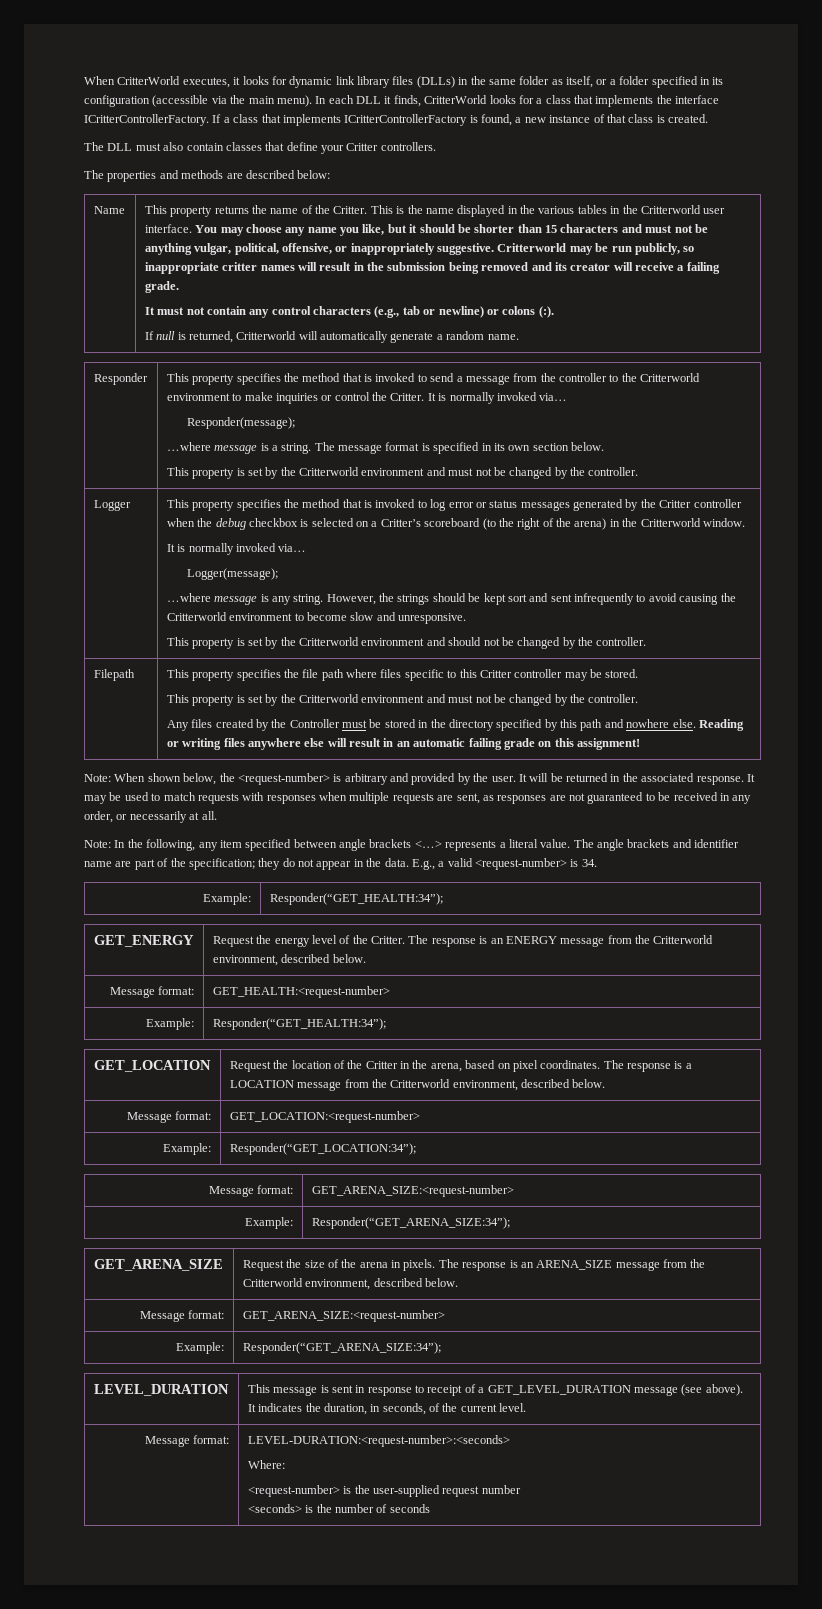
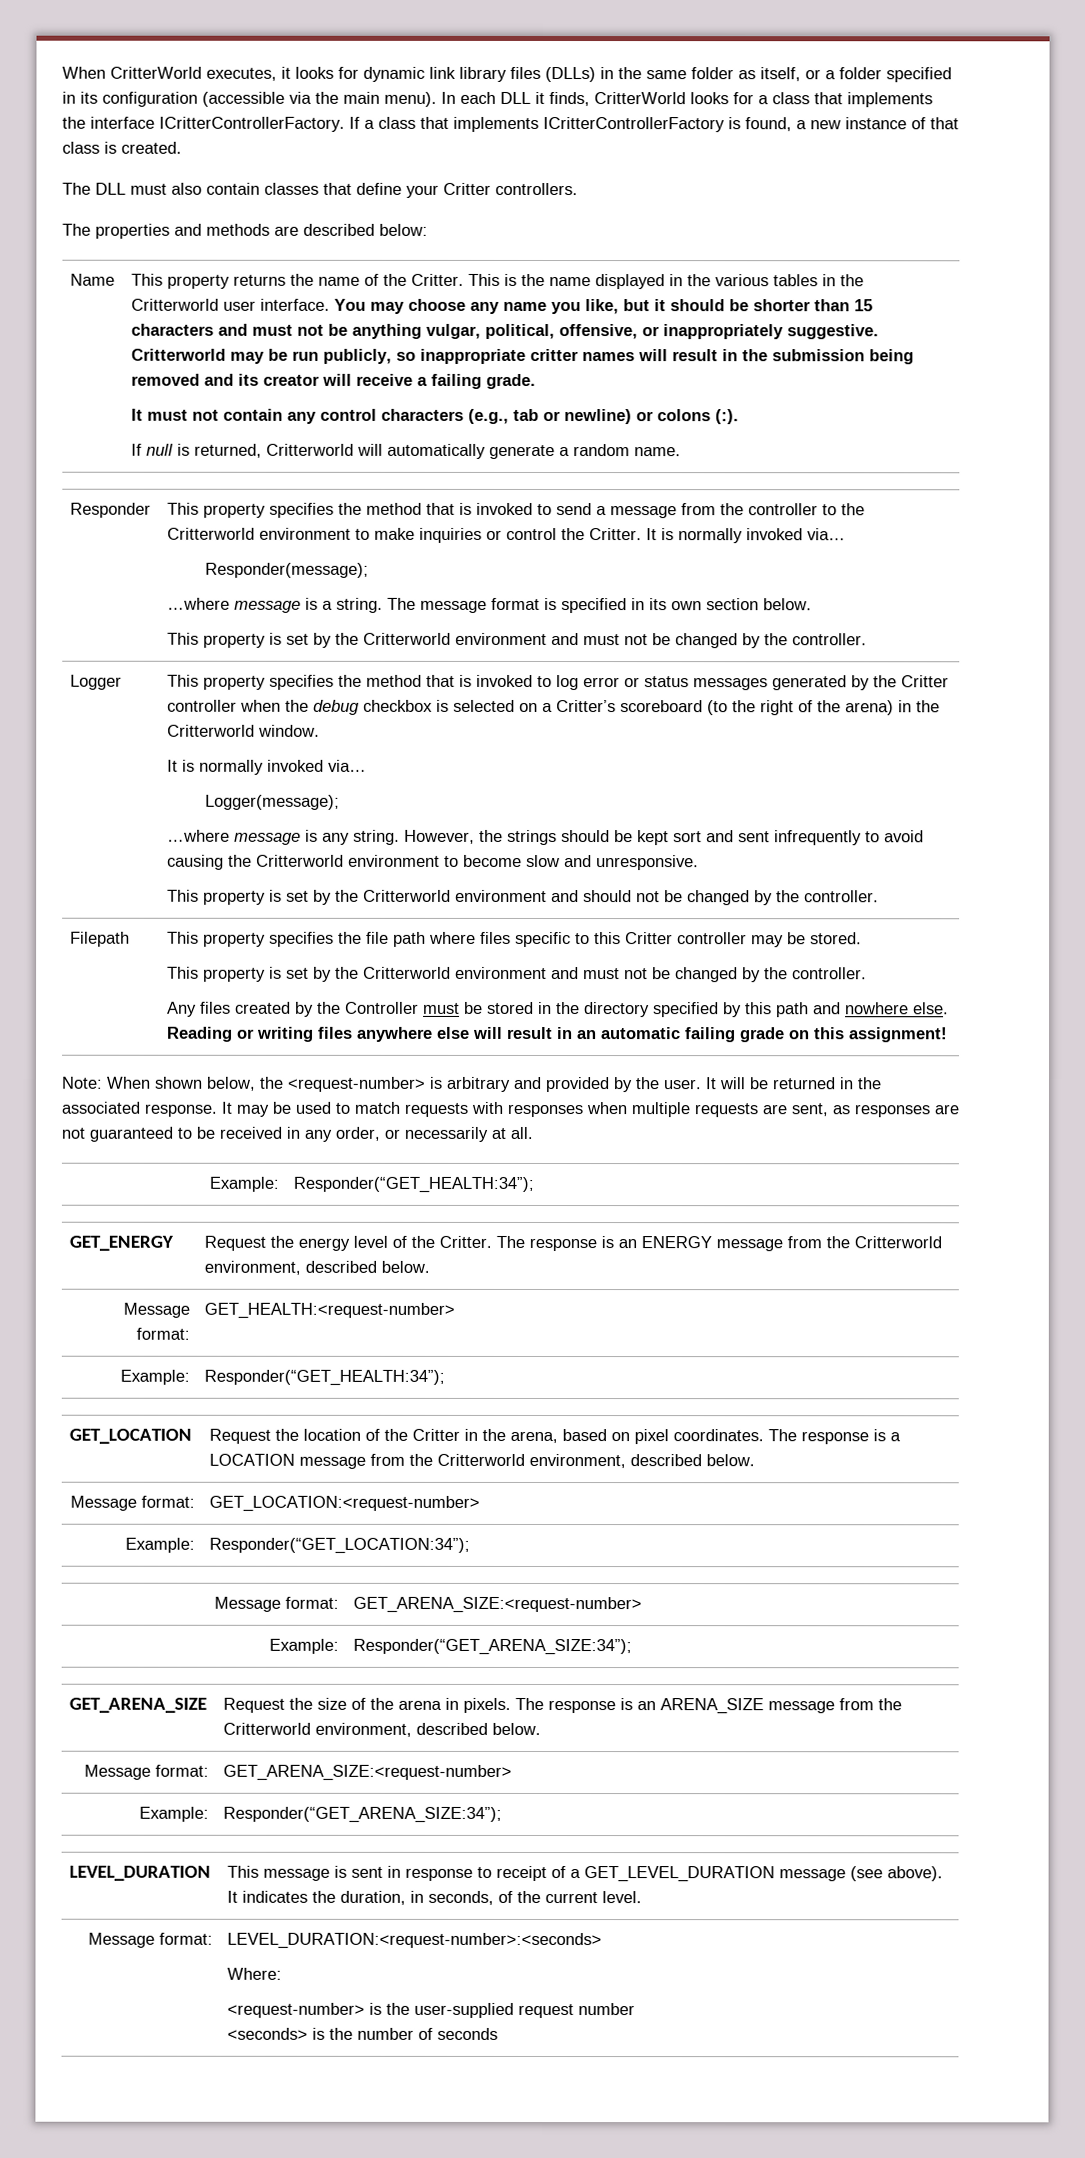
- Note: In the following, any item specified between angle brackets <…> represents a literal value. The angle brackets and identifier name are part of the specification; they do not appear in the data. E.g., a valid <request-number> is 34.
- Message format: | LEVEL-DURATION:<request-number>:<seconds>
+ Message format: | LEVEL_DURATION:<request-number>:<seconds>

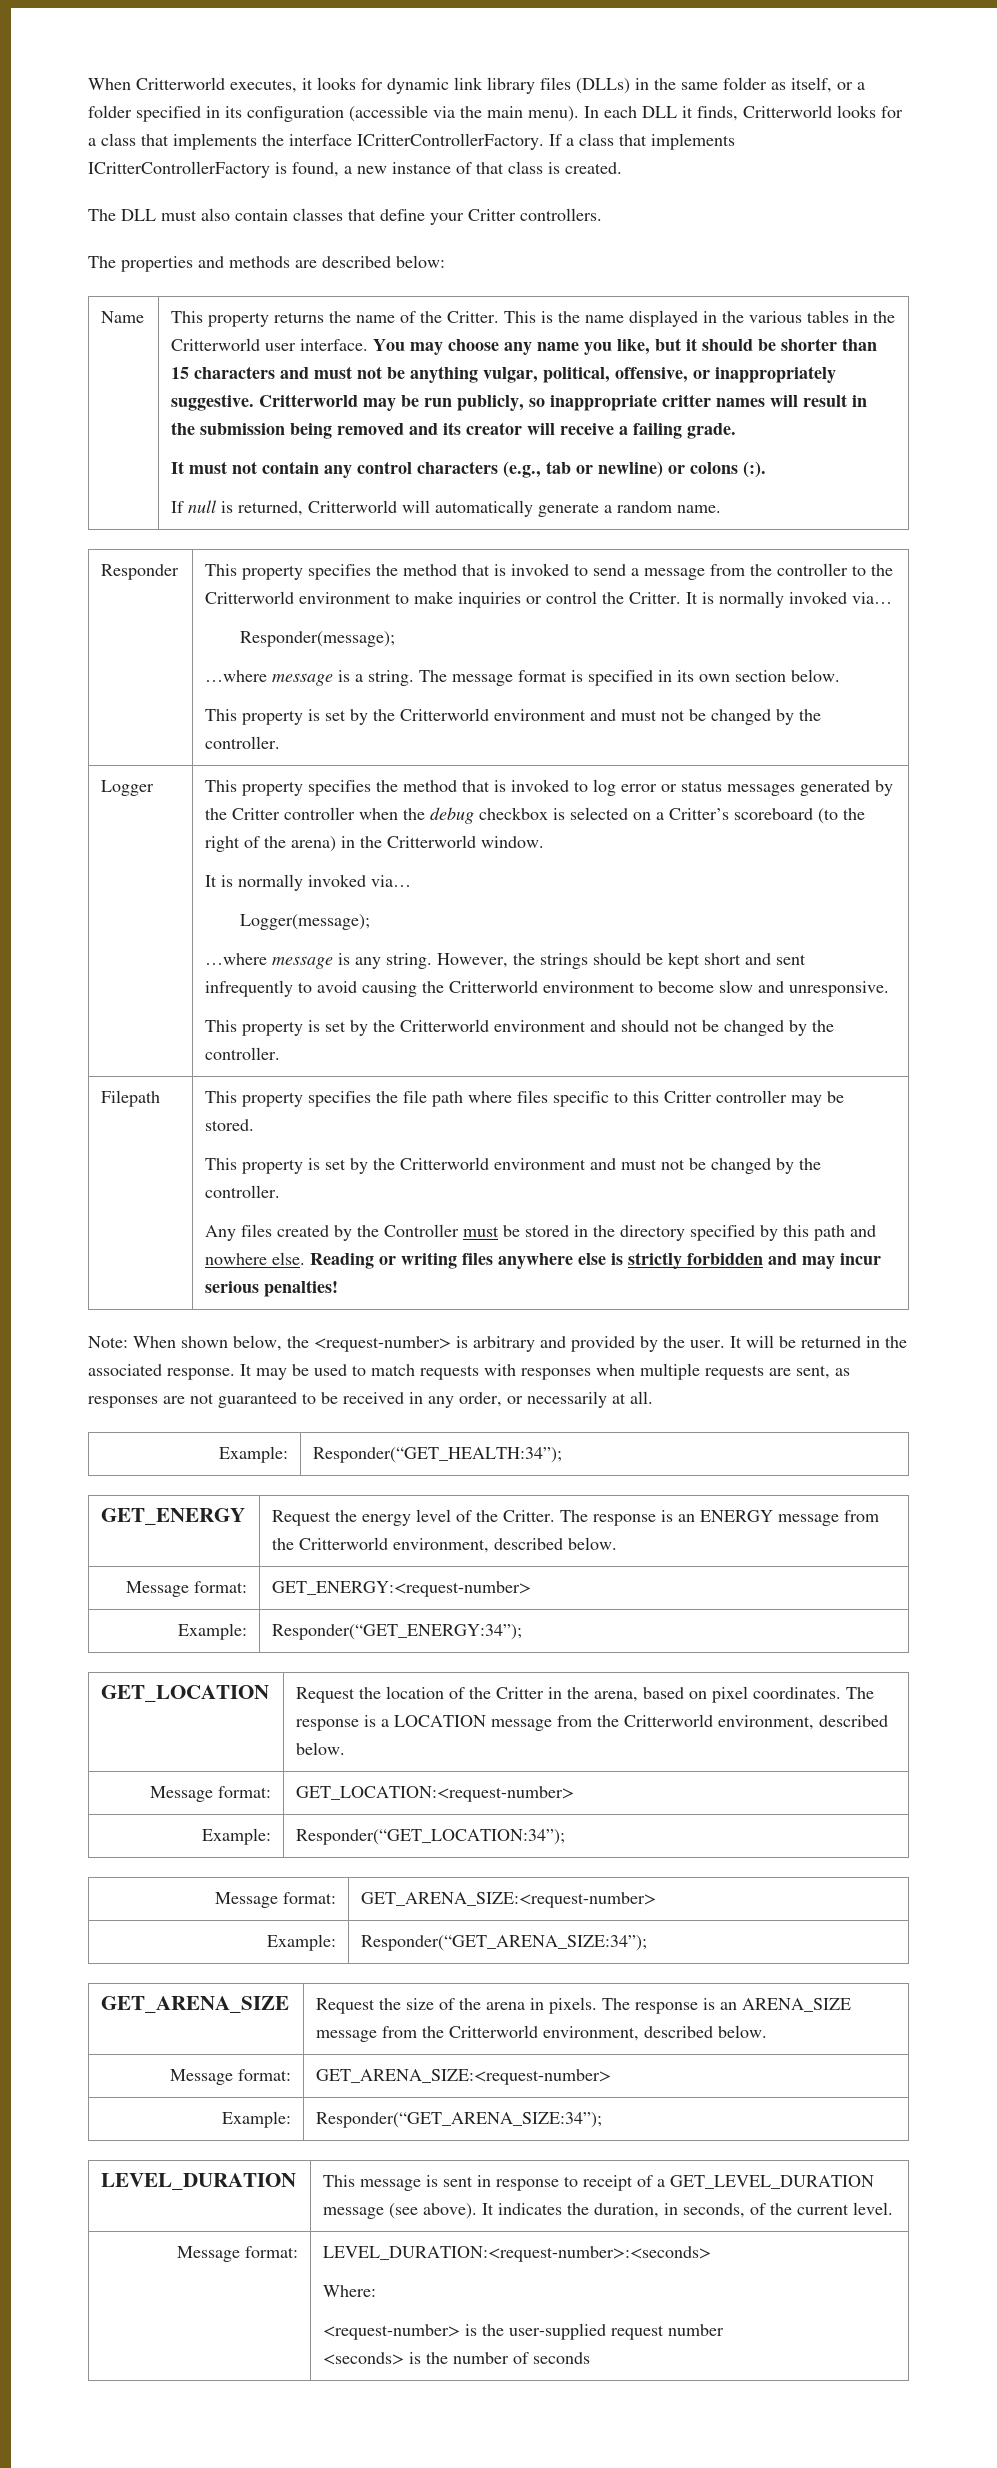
- When CritterWorld executes, it looks for dynamic link library files (DLLs) in the same folder as itself, or a folder specified in its configuration (accessible via the main menu).
+ When Critterworld executes, it looks for dynamic link library files (DLLs) in the same folder as itself, or a folder specified in its configuration (accessible via the main menu).
- In each DLL it finds, CritterWorld looks for a class that implements the interface ICritterControllerFactory.
+ In each DLL it finds, Critterworld looks for a class that implements the interface ICritterControllerFactory.
- However, the strings should be kept sort and sent infrequently to avoid causing the Critterworld environment to become slow and unresponsive.
+ However, the strings should be kept short and sent infrequently to avoid causing the Critterworld environment to become slow and unresponsive.
- Reading or writing files anywhere else will result in an automatic failing grade on this assignment!
+ Reading or writing files anywhere else is strictly forbidden and may incur serious penalties!
- Message format: | GET_HEALTH:<request-number>
- Example: | Responder(“GET_HEALTH:34”);
+ Message format: | GET_ENERGY:<request-number>
+ Example: | Responder(“GET_ENERGY:34”);

